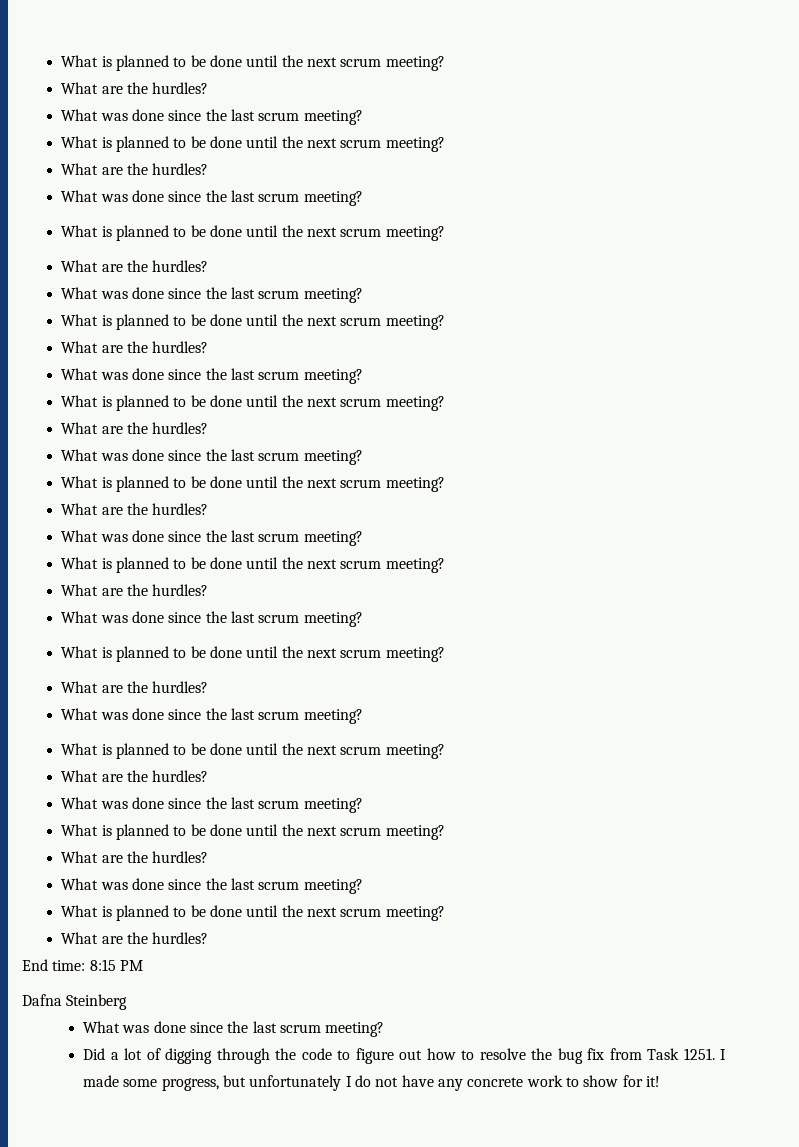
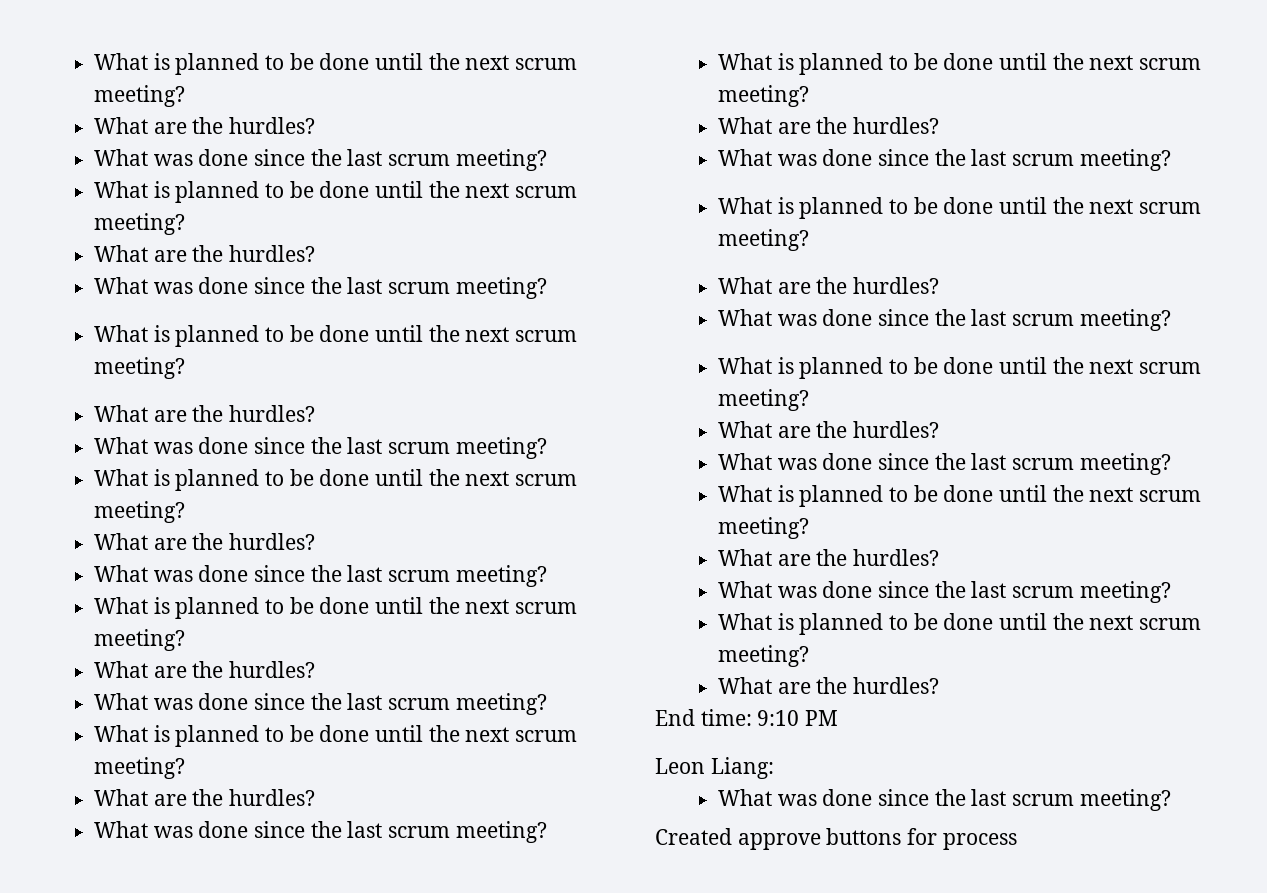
- End time: 8:15 PM
+ End time: 9:10 PM
- Dafna Steinberg
+ Leon Liang:
  What was done since the last scrum meeting?
- Did a lot of digging through the code to figure out how to resolve the bug fix from Task 1251. I made some progress, but unfortunately I do not have any concrete work to show for it!
+ Created approve buttons for process

